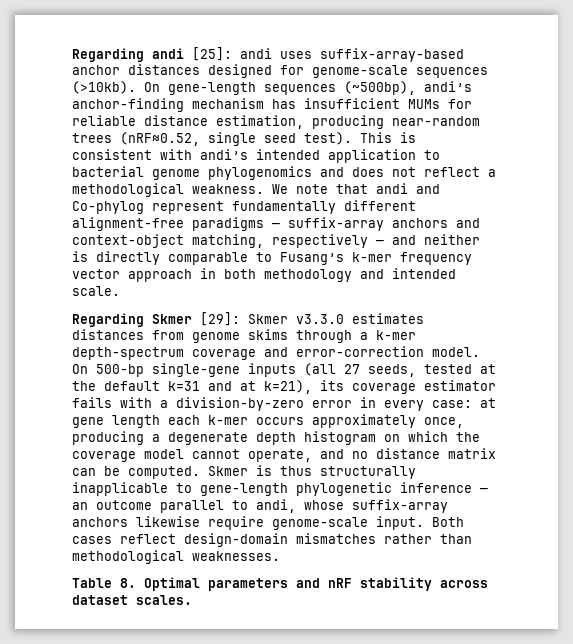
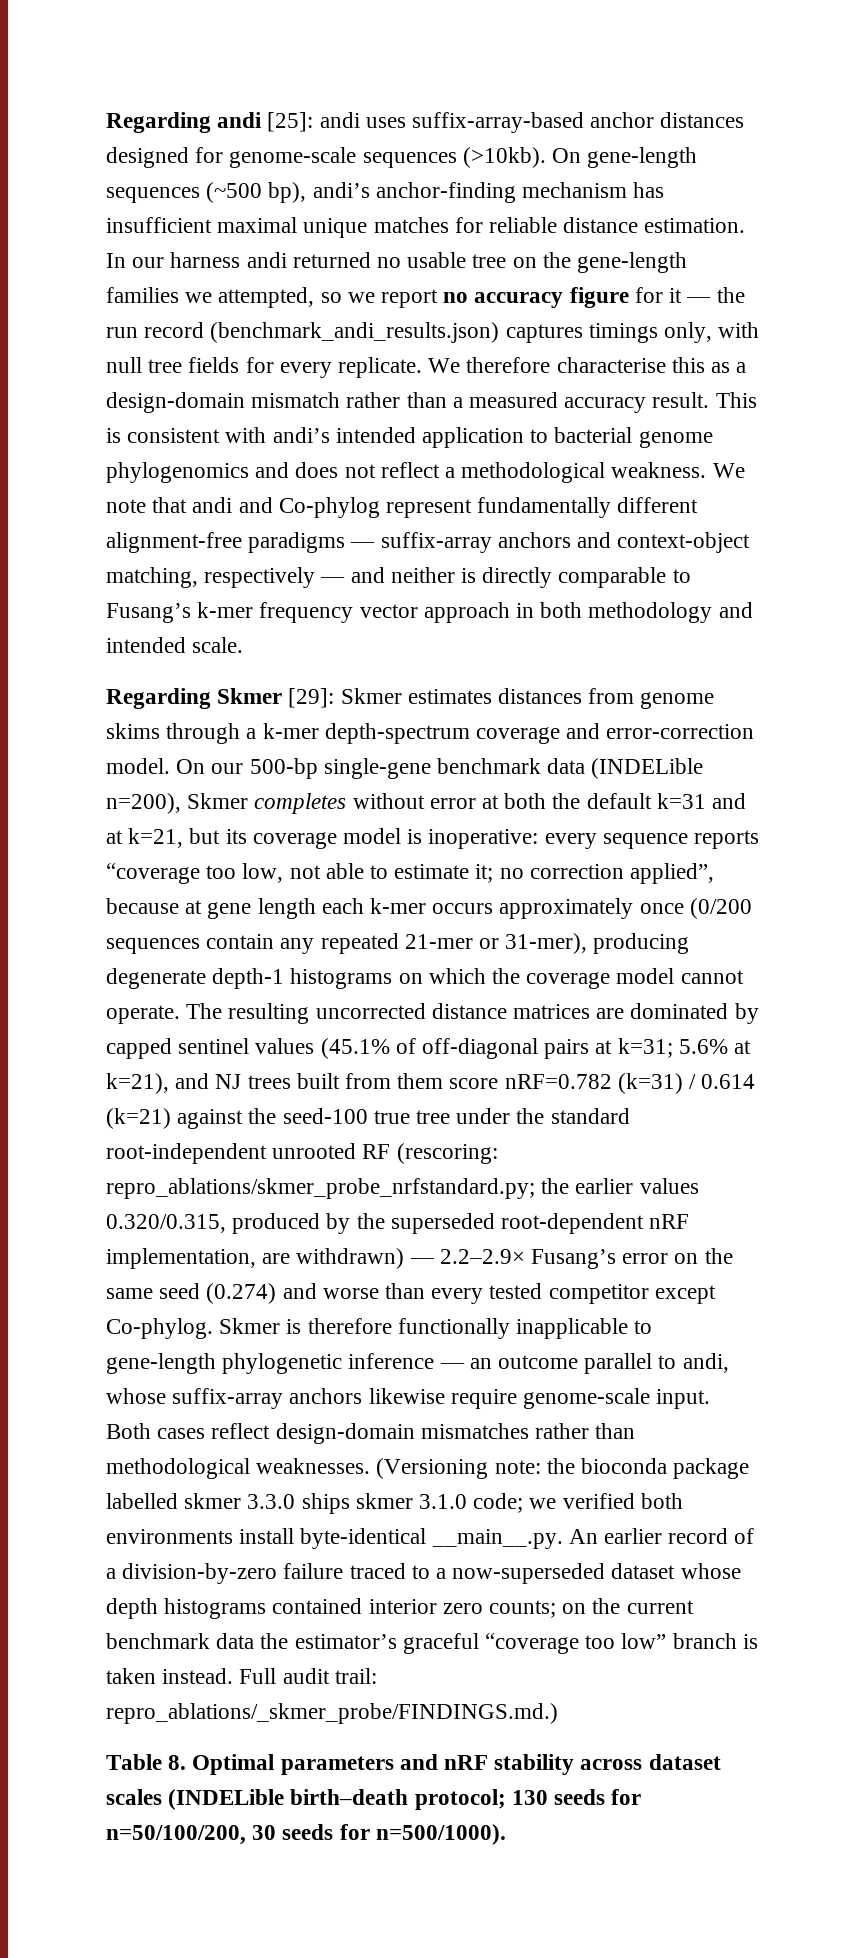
- On gene-length sequences (~500bp), andi’s anchor-finding mechanism has insufficient MUMs for reliable distance estimation, producing near-random trees (nRF≈0.52, single seed test).
+ On gene-length sequences (~500 bp), andi’s anchor-finding mechanism has insufficient maximal unique matches for reliable distance estimation. In our harness andi returned no usable tree on the gene-length families we attempted, so we report no accuracy figure for it — the run record (benchmark_andi_results.json) captures timings only, with null tree fields for every replicate. We therefore characterise this as a design-domain mismatch rather than a measured accuracy result.
- Regarding Skmer [29]: Skmer v3.3.0 estimates distances from genome skims through a k-mer depth-spectrum coverage and error-correction model.
+ Regarding Skmer [29]: Skmer estimates distances from genome skims through a k-mer depth-spectrum coverage and error-correction model.
- On 500-bp single-gene inputs (all 27 seeds, tested at the default k=31 and at k=21), its coverage estimator fails with a division-by-zero error in every case: at gene length each k-mer occurs approximately once, producing a degenerate depth histogram on which the coverage model cannot operate, and no distance matrix can be computed. Skmer is thus structurally inapplicable to gene-length phylogenetic inference — an outcome parallel to andi, whose suffix-array anchors likewise require genome-scale input.
+ On our 500-bp single-gene benchmark data (INDELible n=200), Skmer completes without error at both the default k=31 and at k=21, but its coverage model is inoperative: every sequence reports “coverage too low, not able to estimate it; no correction applied”, because at gene length each k-mer occurs approximately once (0/200 sequences contain any repeated 21-mer or 31-mer), producing degenerate depth-1 histograms on which the coverage model cannot operate. The resulting uncorrected distance matrices are dominated by capped sentinel values (45.1% of off-diagonal pairs at k=31; 5.6% at k=21), and NJ trees built from them score nRF=0.782 (k=31) / 0.614 (k=21) against the seed-100 true tree under the standard root-independent unrooted RF (rescoring: repro_ablations/skmer_probe_nrfstandard.py; the earlier values 0.320/0.315, produced by the superseded root-dependent nRF implementation, are withdrawn) — 2.2–2.9× Fusang’s error on the same seed (0.274) and worse than every tested competitor except Co-phylog. Skmer is therefore functionally inapplicable to gene-length phylogenetic inference — an outcome parallel to andi, whose suffix-array anchors likewise require genome-scale input.
+ (Versioning note: the bioconda package labelled skmer 3.3.0 ships skmer 3.1.0 code; we verified both environments install byte-identical __main__.py. An earlier record of a division-by-zero failure traced to a now-superseded dataset whose depth histograms contained interior zero counts; on the current benchmark data the estimator’s graceful “coverage too low” branch is taken instead. Full audit trail: repro_ablations/_skmer_probe/FINDINGS.md.)
- Table 8. Optimal parameters and nRF stability across dataset scales.
+ Table 8. Optimal parameters and nRF stability across dataset scales (INDELible birth–death protocol; 130 seeds for n=50/100/200, 30 seeds for n=500/1000).

